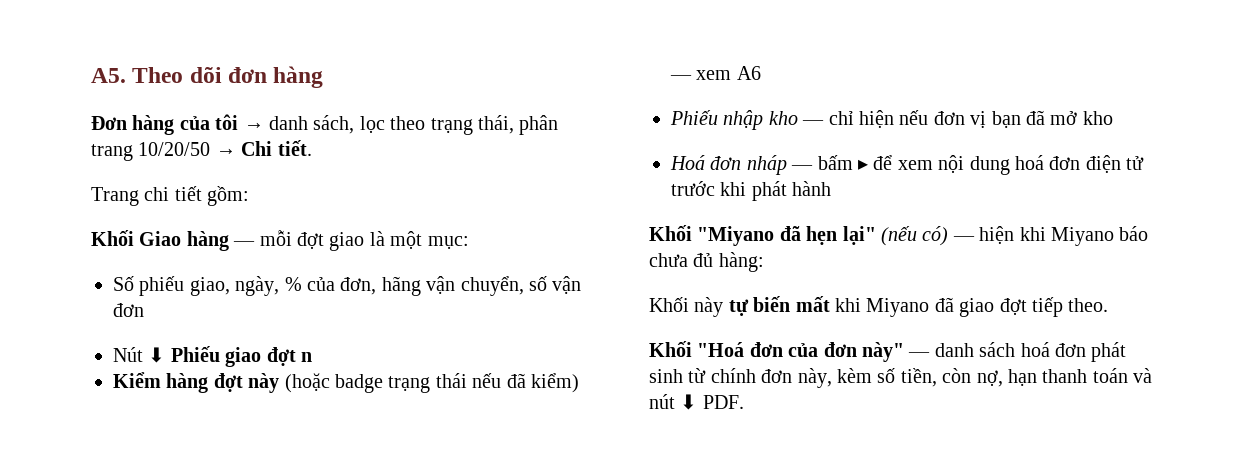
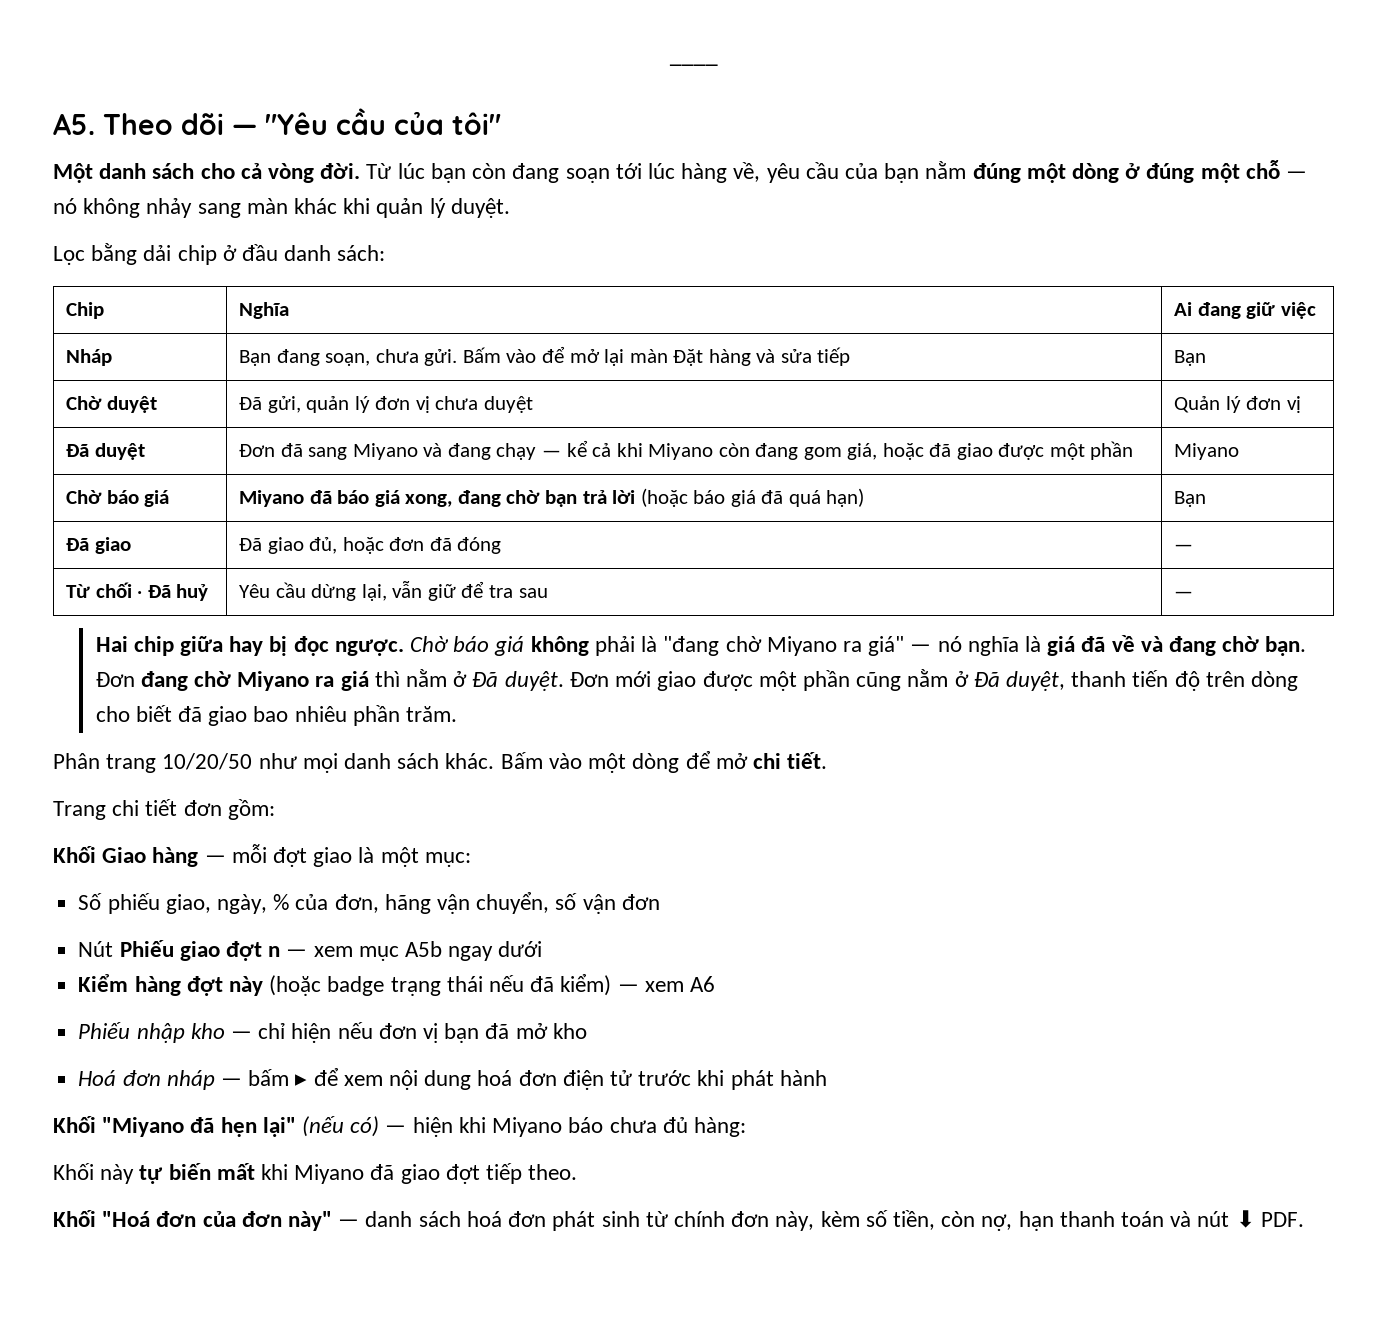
+ ────
- A5. Theo dõi đơn hàng
- Đơn hàng của tôi → danh sách, lọc theo trạng thái, phân trang 10/20/50 → Chi tiết.
+ A5. Theo dõi — "Yêu cầu của tôi"
+ Một danh sách cho cả vòng đời. Từ lúc bạn còn đang soạn tới lúc hàng về, yêu cầu của bạn nằm đúng một dòng ở đúng một chỗ — nó không nhảy sang màn khác khi quản lý duyệt.
+ Lọc bằng dải chip ở đầu danh sách:
+ Chip | Nghĩa | Ai đang giữ việc
+ Nháp | Bạn đang soạn, chưa gửi. Bấm vào để mở lại màn Đặt hàng và sửa tiếp | Bạn
+ Chờ duyệt | Đã gửi, quản lý đơn vị chưa duyệt | Quản lý đơn vị
+ Đã duyệt | Đơn đã sang Miyano và đang chạy — kể cả khi Miyano còn đang gom giá, hoặc đã giao được một phần | Miyano
+ Chờ báo giá | Miyano đã báo giá xong, đang chờ bạn trả lời (hoặc báo giá đã quá hạn) | Bạn
+ Đã giao | Đã giao đủ, hoặc đơn đã đóng | —
+ Từ chối · Đã huỷ | Yêu cầu dừng lại, vẫn giữ để tra sau | —
+ Hai chip giữa hay bị đọc ngược. Chờ báo giá không phải là "đang chờ Miyano ra giá" — nó nghĩa là giá đã về và đang chờ bạn. Đơn đang chờ Miyano ra giá thì nằm ở Đã duyệt. Đơn mới giao được một phần cũng nằm ở Đã duyệt, thanh tiến độ trên dòng cho biết đã giao bao nhiêu phần trăm.
+ Phân trang 10/20/50 như mọi danh sách khác. Bấm vào một dòng để mở chi tiết.
- Trang chi tiết gồm:
+ Trang chi tiết đơn gồm:
- Nút ⬇ Phiếu giao đợt n
+ Nút Phiếu giao đợt n — xem mục A5b ngay dưới

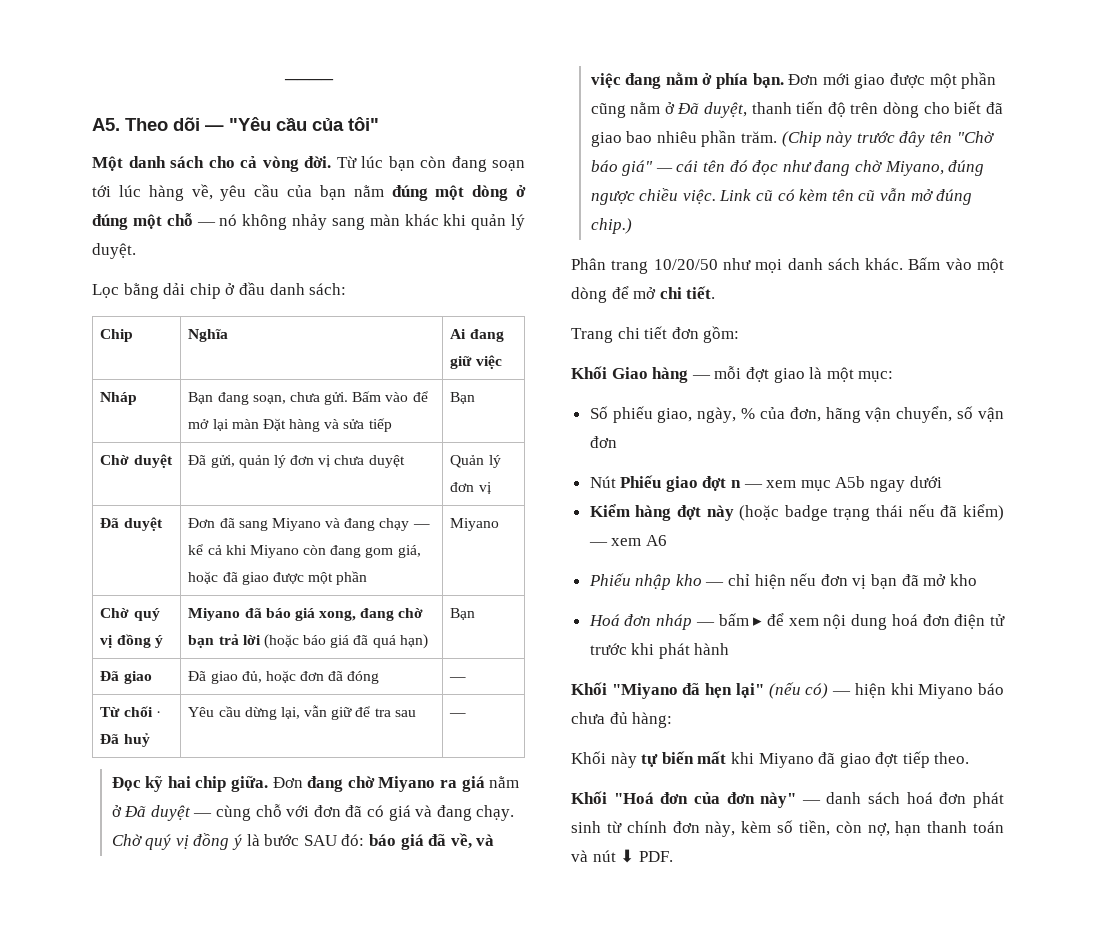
- Chờ báo giá | Miyano đã báo giá xong, đang chờ bạn trả lời (hoặc báo giá đã quá hạn) | Bạn
+ Chờ quý vị đồng ý | Miyano đã báo giá xong, đang chờ bạn trả lời (hoặc báo giá đã quá hạn) | Bạn
- Hai chip giữa hay bị đọc ngược. Chờ báo giá không phải là "đang chờ Miyano ra giá" — nó nghĩa là giá đã về và đang chờ bạn.
+ Đọc kỹ hai chip giữa.
- Đơn đang chờ Miyano ra giá thì nằm ở Đã duyệt.
+ Đơn đang chờ Miyano ra giá nằm ở Đã duyệt — cùng chỗ với đơn đã có giá và đang chạy. Chờ quý vị đồng ý là bước SAU đó: báo giá đã về, và việc đang nằm ở phía bạn.
+ (Chip này trước đây tên "Chờ báo giá" — cái tên đó đọc như đang chờ Miyano, đúng ngược chiều việc. Link cũ có kèm tên cũ vẫn mở đúng chip.)

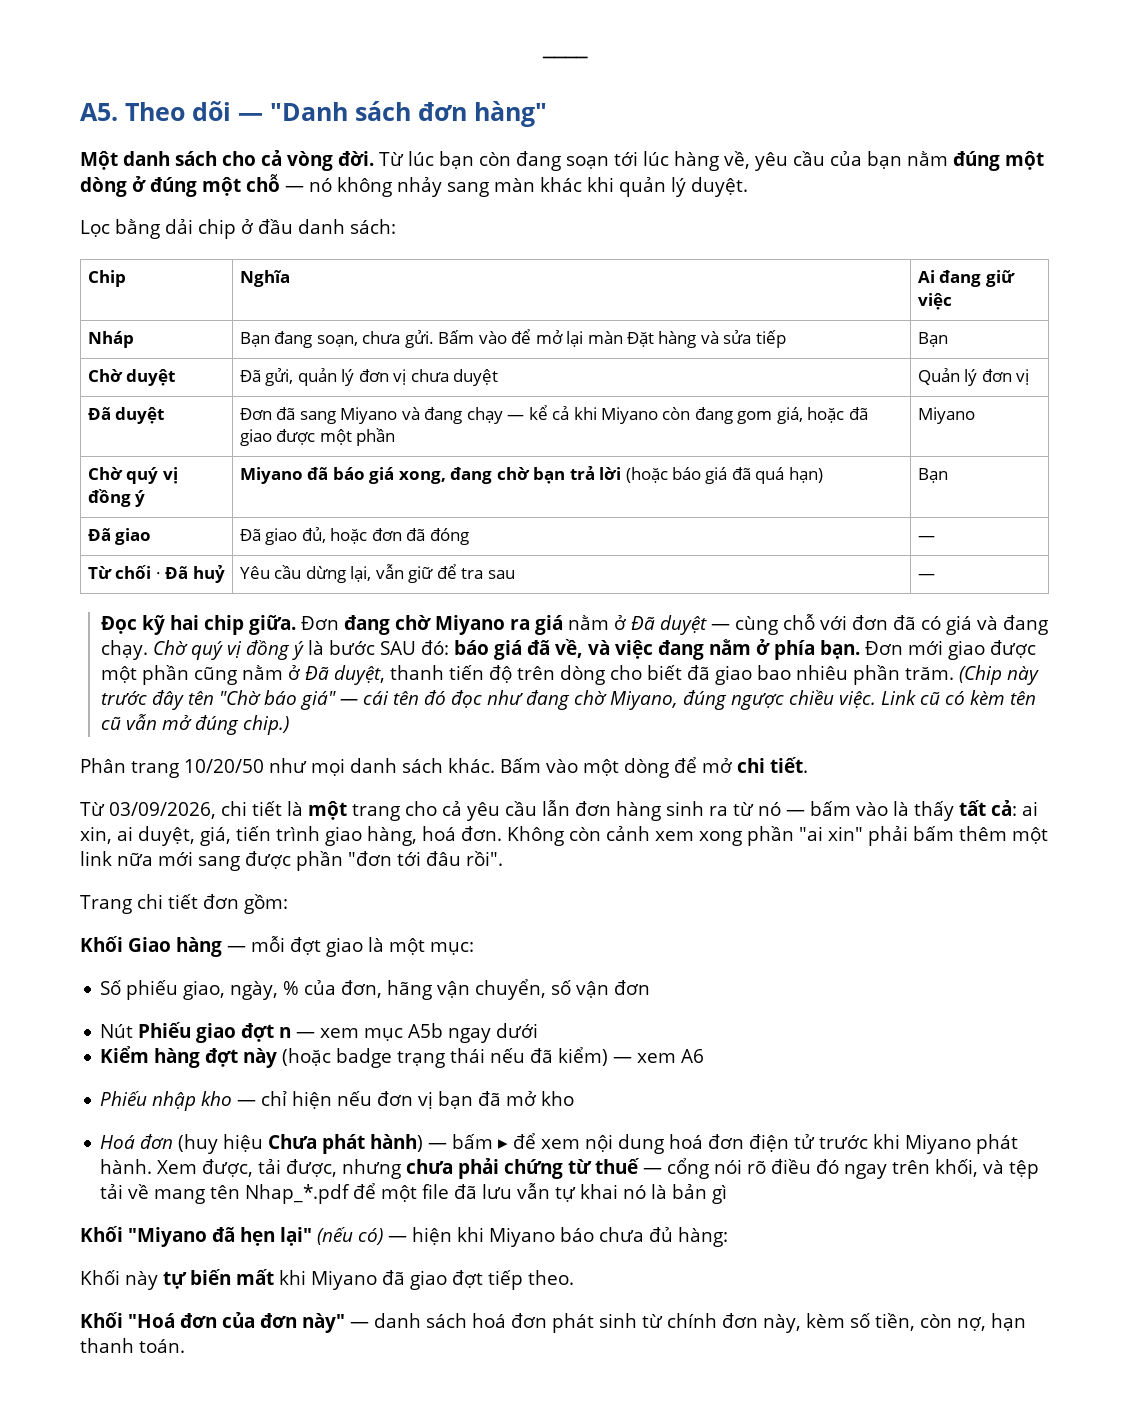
- A5. Theo dõi — "Yêu cầu của tôi"
+ A5. Theo dõi — "Danh sách đơn hàng"
+ Từ 03/09/2026, chi tiết là một trang cho cả yêu cầu lẫn đơn hàng sinh ra từ nó — bấm vào là thấy tất cả: ai xin, ai duyệt, giá, tiến trình giao hàng, hoá đơn. Không còn cảnh xem xong phần "ai xin" phải bấm thêm một link nữa mới sang được phần "đơn tới đâu rồi".
- Hoá đơn nháp — bấm ▸ để xem nội dung hoá đơn điện tử trước khi phát hành
+ Hoá đơn (huy hiệu Chưa phát hành) — bấm ▸ để xem nội dung hoá đơn điện tử trước khi Miyano phát hành. Xem được, tải được, nhưng chưa phải chứng từ thuế — cổng nói rõ điều đó ngay trên khối, và tệp tải về mang tên Nhap_*.pdf để một file đã lưu vẫn tự khai nó là bản gì
- Khối "Hoá đơn của đơn này" — danh sách hoá đơn phát sinh từ chính đơn này, kèm số tiền, còn nợ, hạn thanh toán và nút ⬇ PDF.
+ Khối "Hoá đơn của đơn này" — danh sách hoá đơn phát sinh từ chính đơn này, kèm số tiền, còn nợ, hạn thanh toán.

